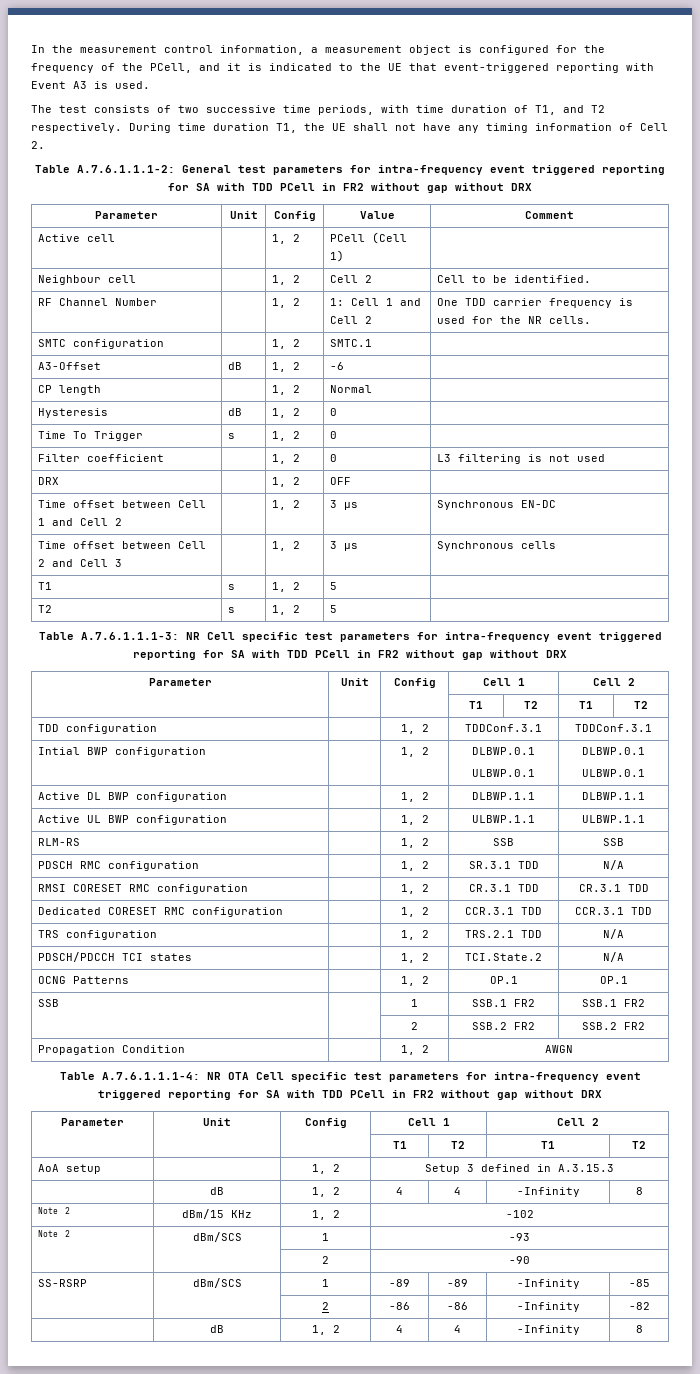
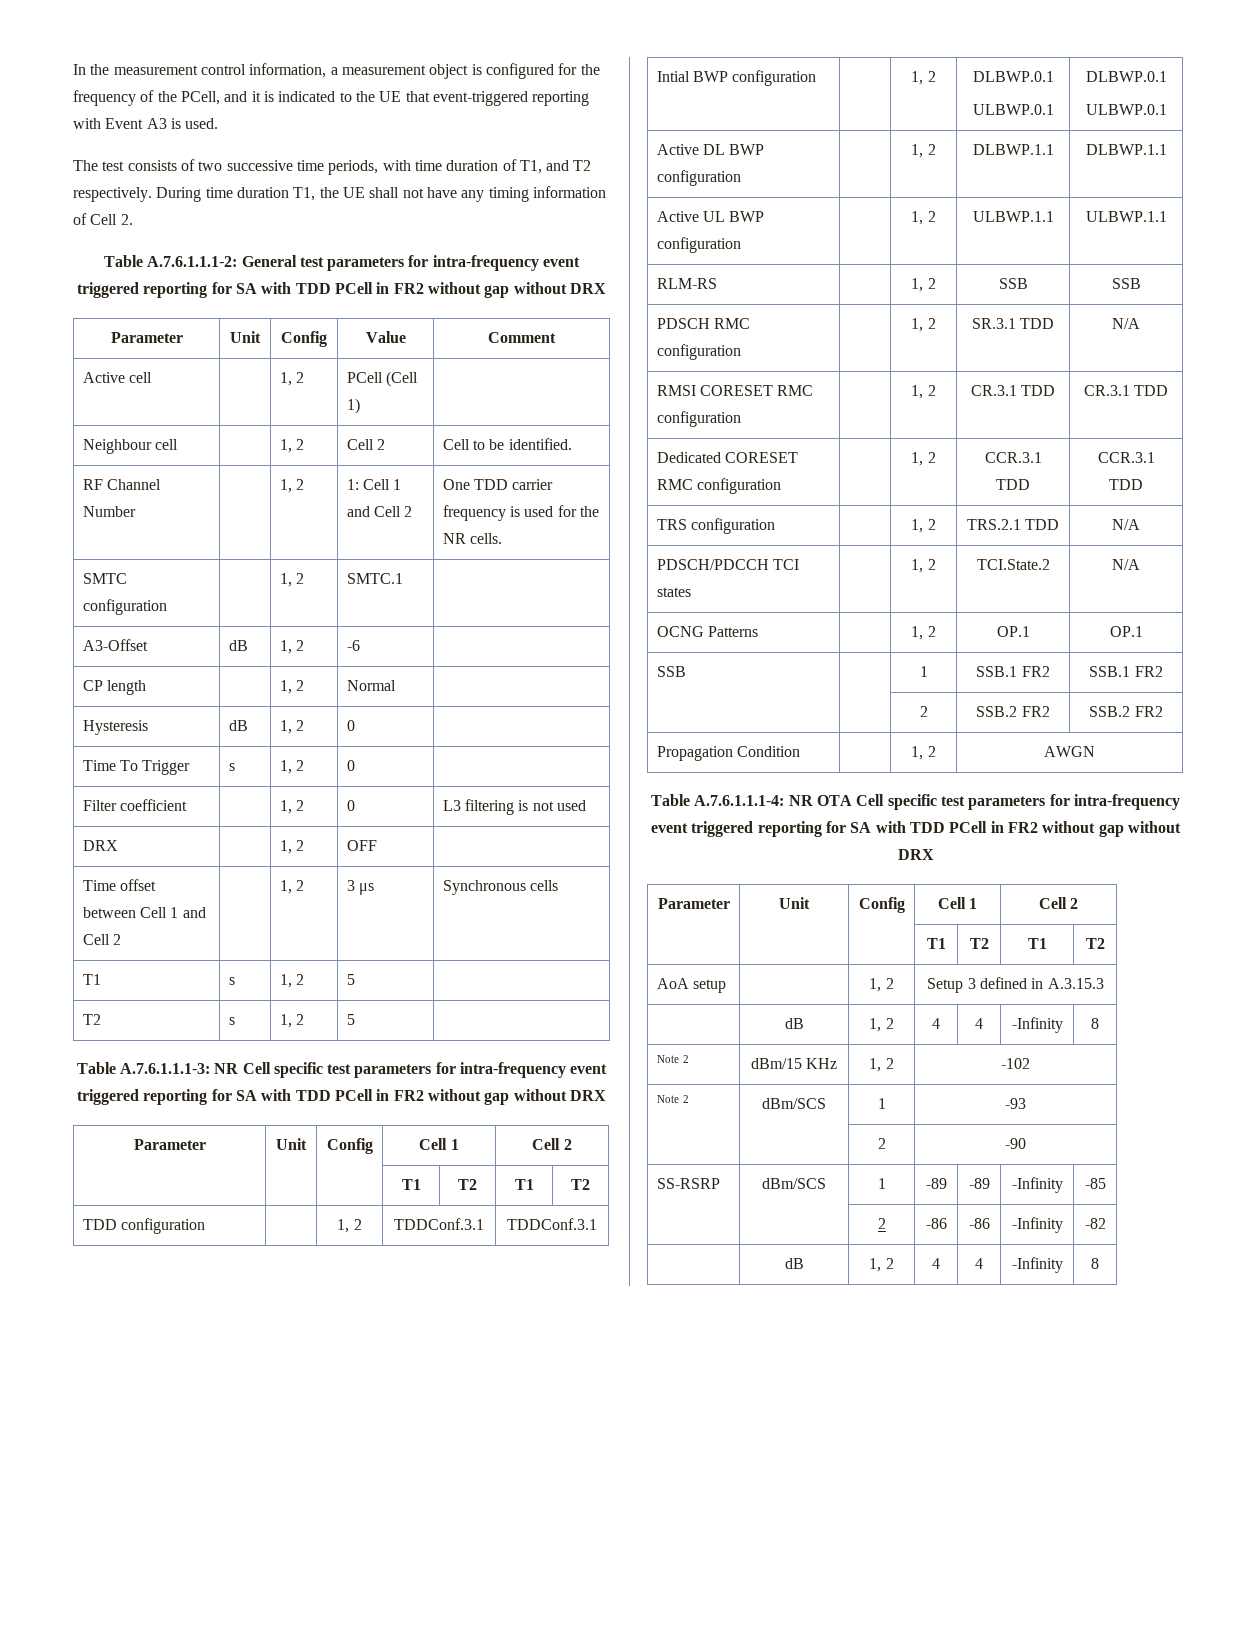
- Time offset between Cell 1 and Cell 2 | | 1, 2 | 3 μs | Synchronous EN-DC
- Time offset between Cell 2 and Cell 3 | | 1, 2 | 3 μs | Synchronous cells
+ Time offset between Cell 1 and Cell 2 | | 1, 2 | 3 μs | Synchronous cells

